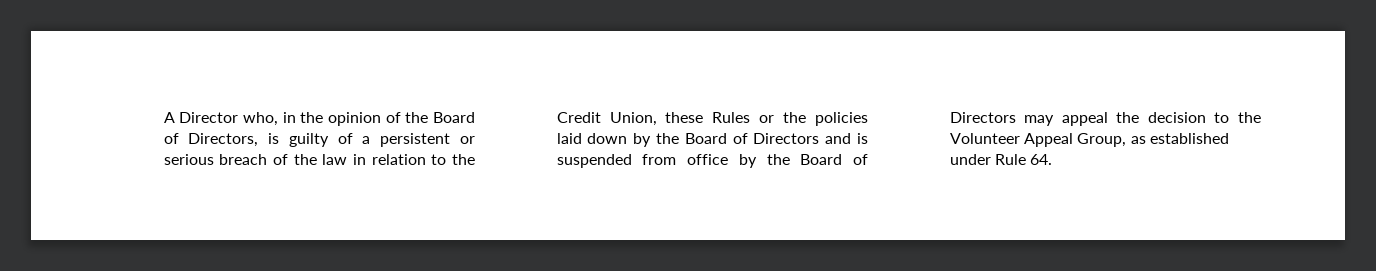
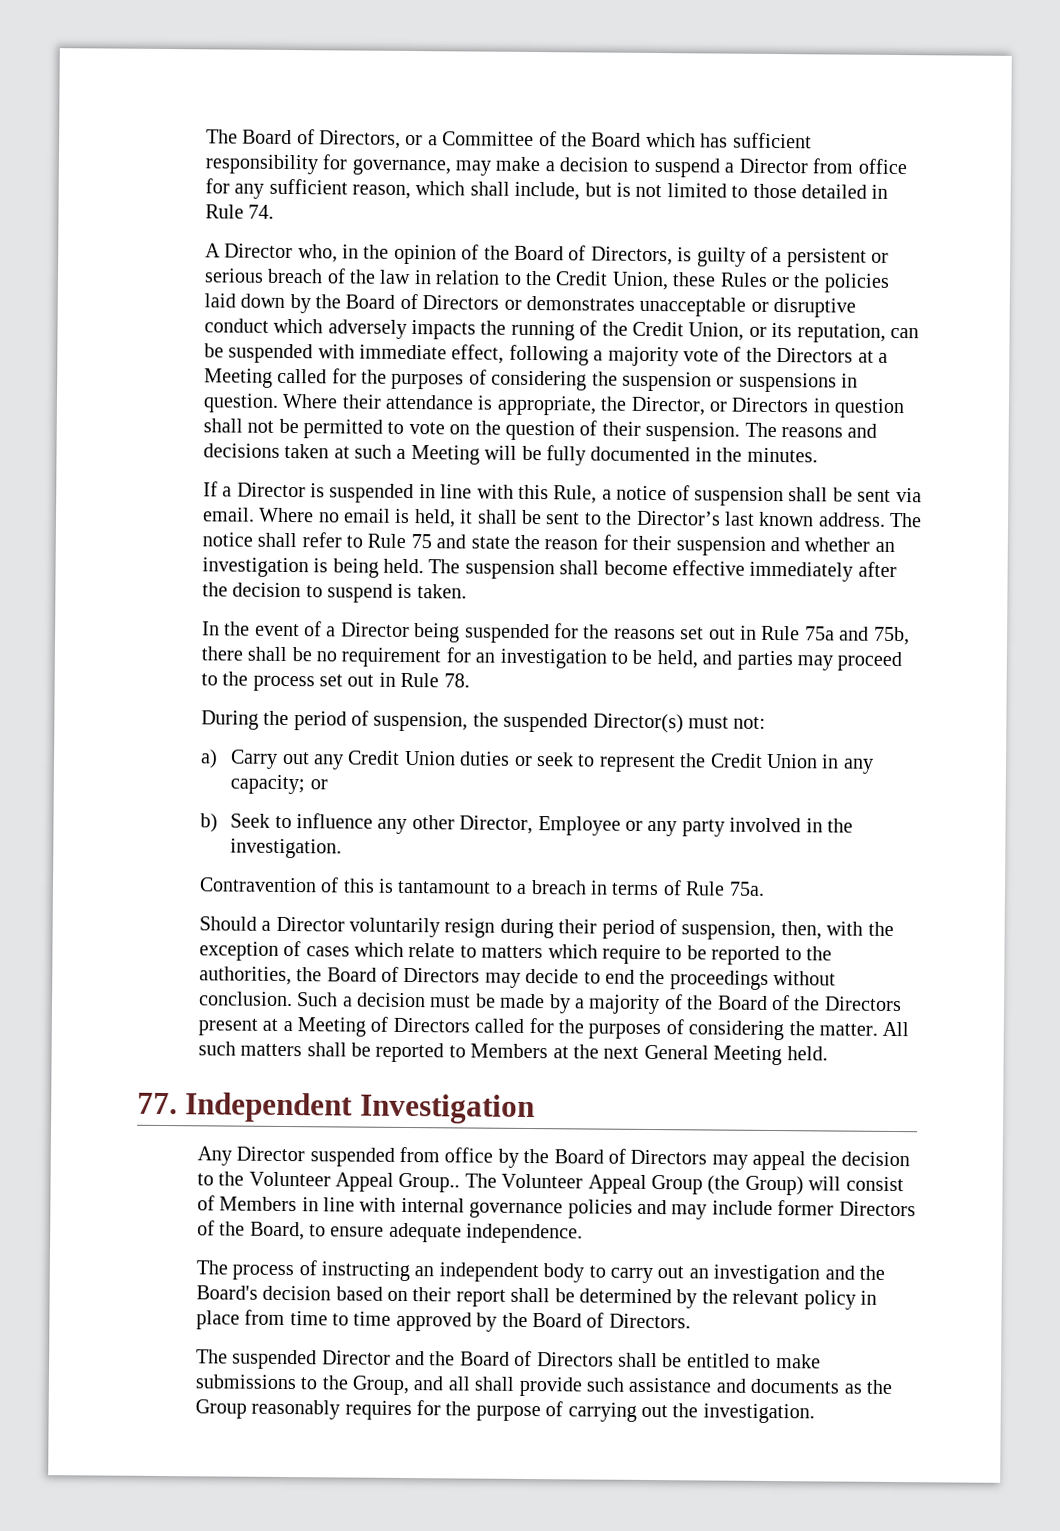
+ The Board of Directors, or a Committee of the Board which has sufficient responsibility for governance, may make a decision to suspend a Director from office for any sufficient reason, which shall include, but is not limited to those detailed in Rule 74.
- A Director who, in the opinion of the Board of Directors, is guilty of a persistent or serious breach of the law in relation to the Credit Union, these Rules or the policies laid down by the Board of Directors and is suspended from office by the Board of Directors may appeal the decision to the Volunteer Appeal Group, as established under Rule 64.
+ A Director who, in the opinion of the Board of Directors, is guilty of a persistent or serious breach of the law in relation to the Credit Union, these Rules or the policies laid down by the Board of Directors or demonstrates unacceptable or disruptive conduct which adversely impacts the running of the Credit Union, or its reputation, can be suspended with immediate effect, following a majority vote of the Directors at a Meeting called for the purposes of considering the suspension or suspensions in question. Where their attendance is appropriate, the Director, or Directors in question shall not be permitted to vote on the question of their suspension. The reasons and decisions taken at such a Meeting will be fully documented in the minutes.
+ If a Director is suspended in line with this Rule, a notice of suspension shall be sent via email. Where no email is held, it shall be sent to the Director’s last known address. The notice shall refer to Rule 75 and state the reason for their suspension and whether an investigation is being held. The suspension shall become effective immediately after the decision to suspend is taken.
+ In the event of a Director being suspended for the reasons set out in Rule 75a and 75b, there shall be no requirement for an investigation to be held, and parties may proceed to the process set out in Rule 78.
+ During the period of suspension, the suspended Director(s) must not:
+ a) Carry out any Credit Union duties or seek to represent the Credit Union in any capacity; or
+ b) Seek to influence any other Director, Employee or any party involved in the investigation.
+ Contravention of this is tantamount to a breach in terms of Rule 75a.
+ Should a Director voluntarily resign during their period of suspension, then, with the exception of cases which relate to matters which require to be reported to the authorities, the Board of Directors may decide to end the proceedings without conclusion. Such a decision must be made by a majority of the Board of the Directors present at a Meeting of Directors called for the purposes of considering the matter. All such matters shall be reported to Members at the next General Meeting held.
+ 77. Independent Investigation
+ Any Director suspended from office by the Board of Directors may appeal the decision to the Volunteer Appeal Group.. The Volunteer Appeal Group (the Group) will consist of Members in line with internal governance policies and may include former Directors of the Board, to ensure adequate independence.
+ The process of instructing an independent body to carry out an investigation and the Board's decision based on their report shall be determined by the relevant policy in place from time to time approved by the Board of Directors.
+ The suspended Director and the Board of Directors shall be entitled to make submissions to the Group, and all shall provide such assistance and documents as the Group reasonably requires for the purpose of carrying out the investigation.

